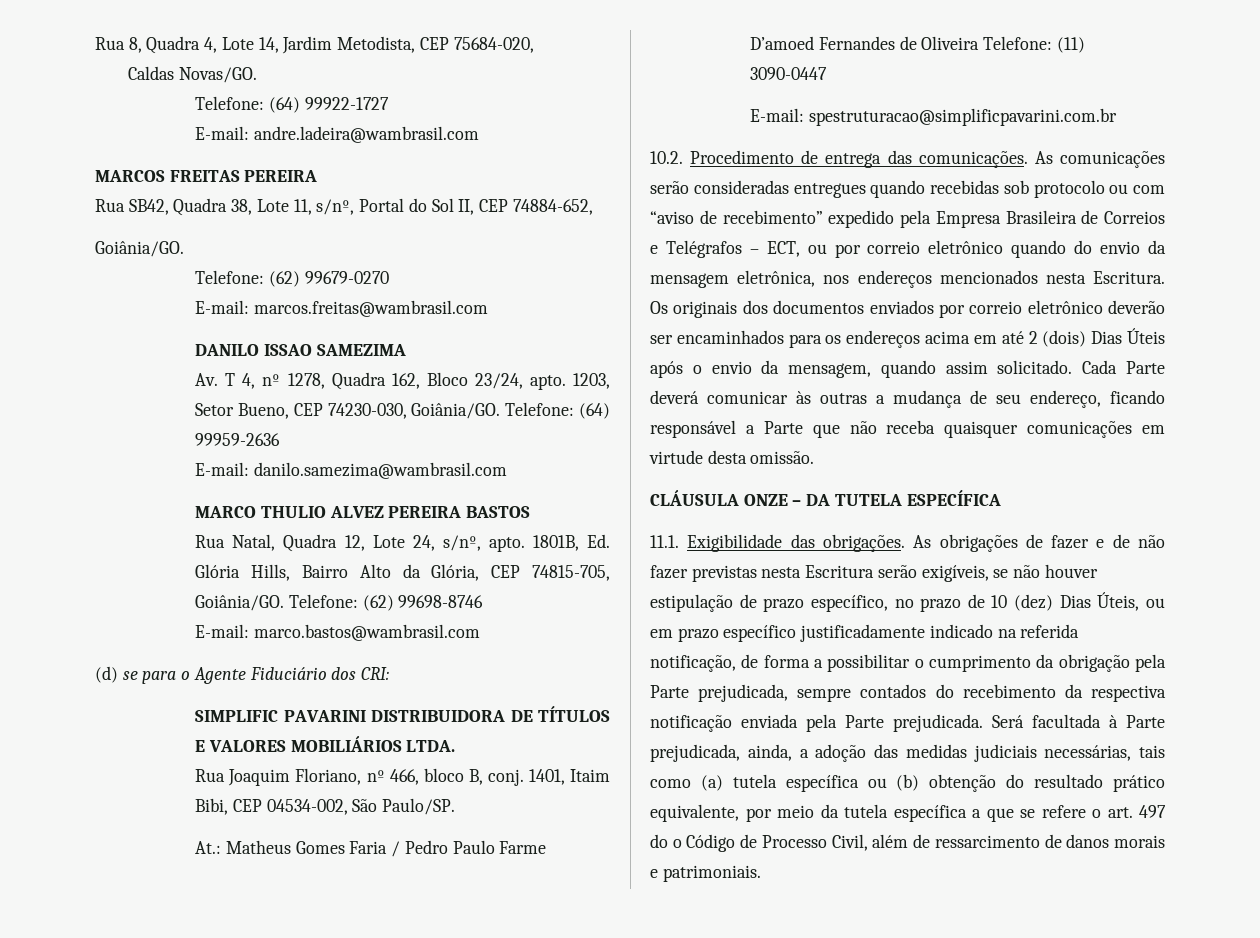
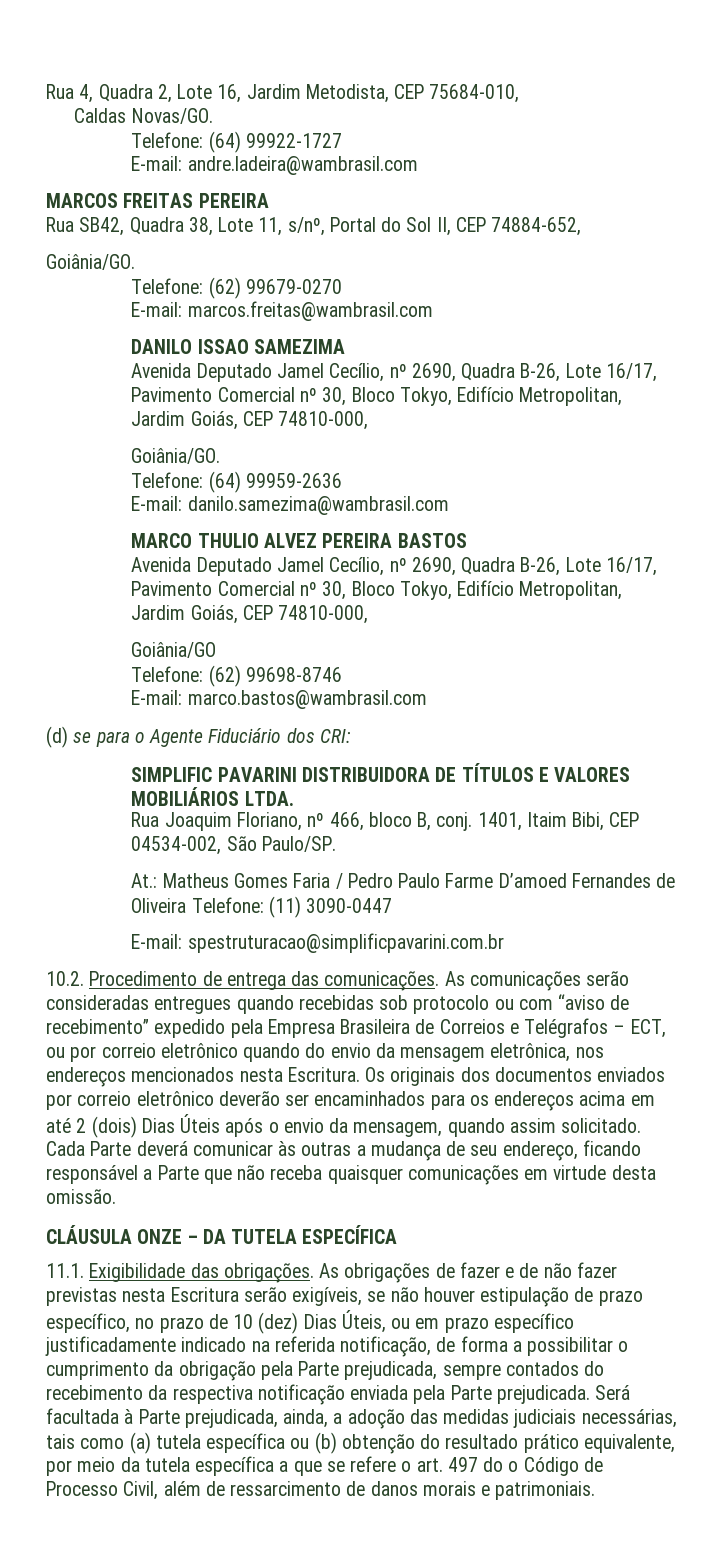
- Rua 8, Quadra 4, Lote 14, Jardim Metodista, CEP 75684-020,
+ Rua 4, Quadra 2, Lote 16, Jardim Metodista, CEP 75684-010,
  DANILO ISSAO SAMEZIMA
- Av. T 4, nº 1278, Quadra 162, Bloco 23/24, apto. 1203, Setor Bueno, CEP 74230-030, Goiânia/GO. Telefone: (64) 99959-2636
+ Avenida Deputado Jamel Cecílio, nº 2690, Quadra B-26, Lote 16/17, Pavimento Comercial nº 30, Bloco Tokyo, Edifício Metropolitan, Jardim Goiás, CEP 74810-000,
+ Goiânia/GO.
+ Telefone: (64) 99959-2636
  MARCO THULIO ALVEZ PEREIRA BASTOS
- Rua Natal, Quadra 12, Lote 24, s/nº, apto. 1801B, Ed. Glória Hills, Bairro Alto da Glória, CEP 74815-705, Goiânia/GO. Telefone: (62) 99698-8746
+ Avenida Deputado Jamel Cecílio, nº 2690, Quadra B-26, Lote 16/17, Pavimento Comercial nº 30, Bloco Tokyo, Edifício Metropolitan, Jardim Goiás, CEP 74810-000,
+ Goiânia/GO
+ Telefone: (62) 99698-8746

